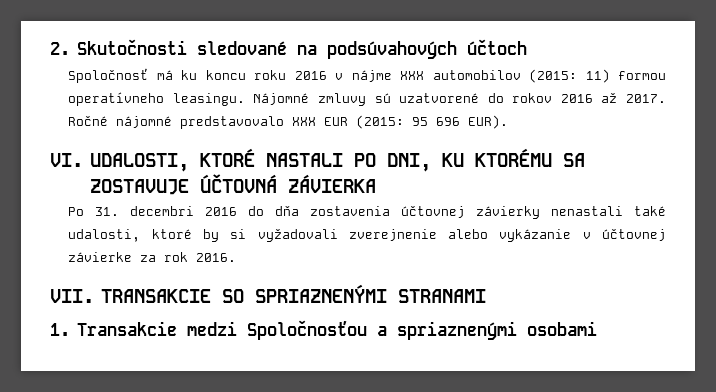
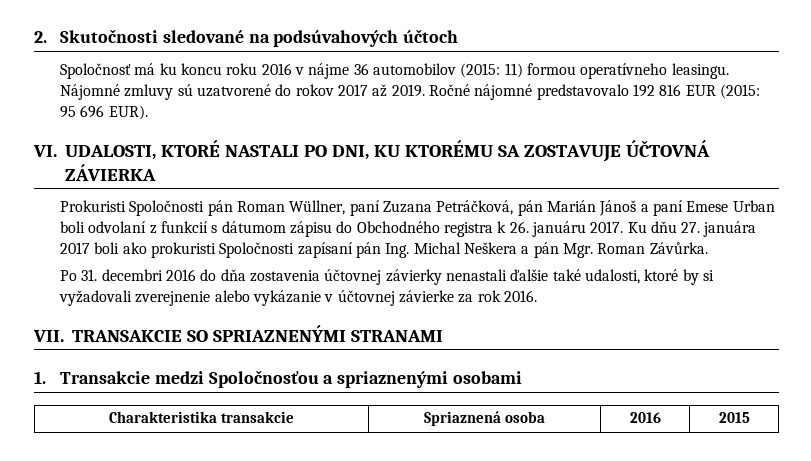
- Spoločnosť má ku koncu roku 2016 v nájme XXX automobilov (2015: 11) formou operatívneho leasingu.
+ Spoločnosť má ku koncu roku 2016 v nájme 36 automobilov (2015: 11) formou operatívneho leasingu.
- Nájomné zmluvy sú uzatvorené do rokov 2016 až 2017.
+ Nájomné zmluvy sú uzatvorené do rokov 2017 až 2019.
- Ročné nájomné predstavovalo XXX EUR (2015: 95 696 EUR).
+ Ročné nájomné predstavovalo 192 816 EUR (2015: 95 696 EUR).
+ Prokuristi Spoločnosti pán Roman Wüllner, paní Zuzana Petráčková, pán Marián Jánoš a paní Emese Urban boli odvolaní z funkcií s dátumom zápisu do Obchodného registra k 26. januáru 2017. Ku dňu 27. januára 2017 boli ako prokuristi Spoločnosti zapísaní pán Ing. Michal Neškera a pán Mgr. Roman Závůrka.
- Po 31. decembri 2016 do dňa zostavenia účtovnej závierky nenastali také udalosti, ktoré by si vyžadovali zverejnenie alebo vykázanie v účtovnej závierke za rok 2016.
+ Po 31. decembri 2016 do dňa zostavenia účtovnej závierky nenastali ďalšie také udalosti, ktoré by si vyžadovali zverejnenie alebo vykázanie v účtovnej závierke za rok 2016.
+ Charakteristika transakcie | Spriaznená osoba | 2016 | 2015

